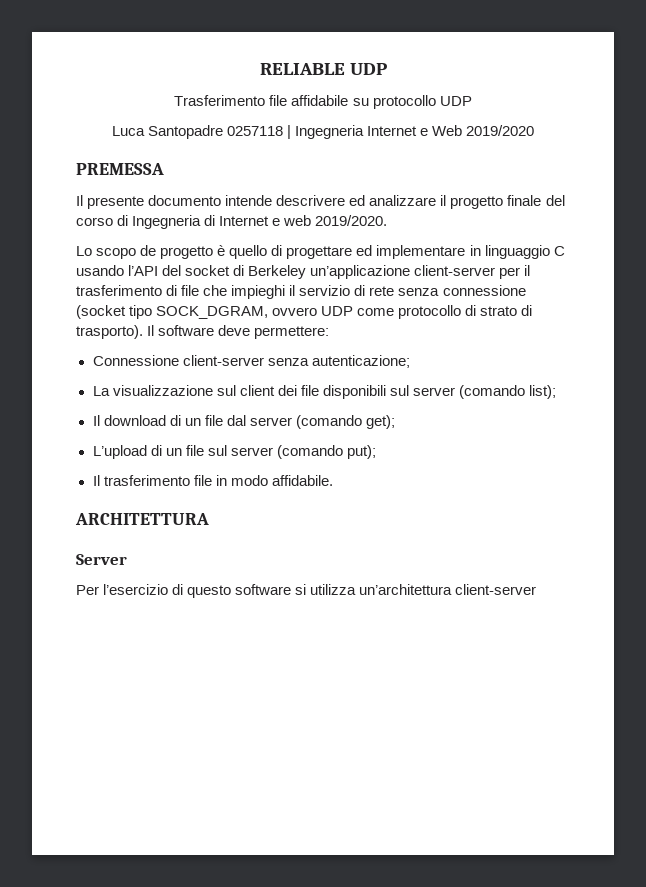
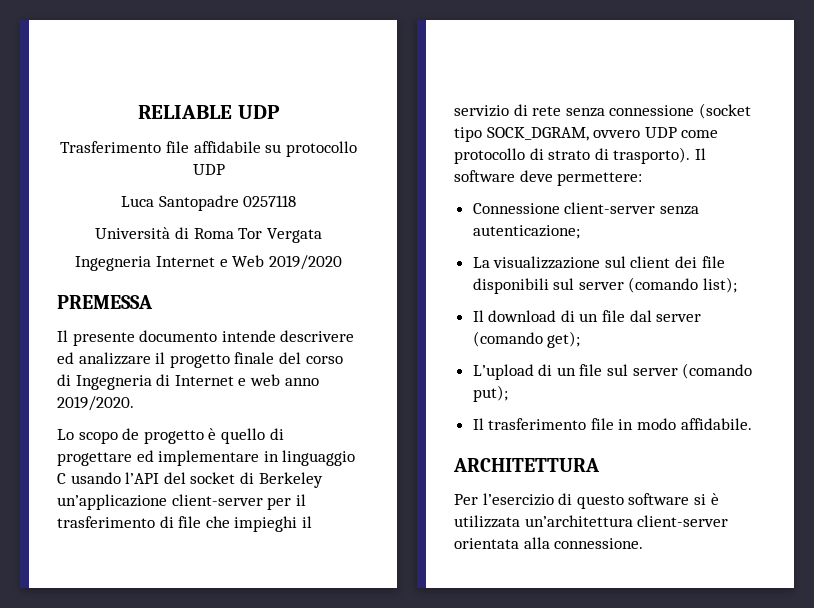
- Luca Santopadre 0257118 | Ingegneria Internet e Web 2019/2020
+ Luca Santopadre 0257118
+ Università di Roma Tor Vergata
+ Ingegneria Internet e Web 2019/2020
- Il presente documento intende descrivere ed analizzare il progetto finale del corso di Ingegneria di Internet e web 2019/2020.
+ Il presente documento intende descrivere ed analizzare il progetto finale del corso di Ingegneria di Internet e web anno 2019/2020.
- Server
- Per l’esercizio di questo software si utilizza un’architettura client-server
+ Per l’esercizio di questo software si è utilizzata un’architettura client-server orientata alla connessione.

